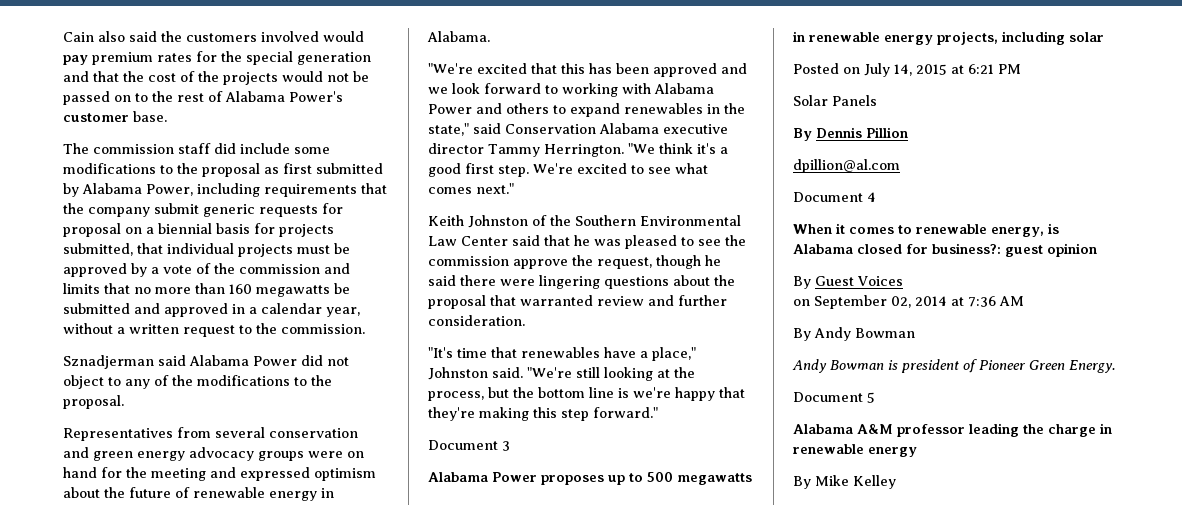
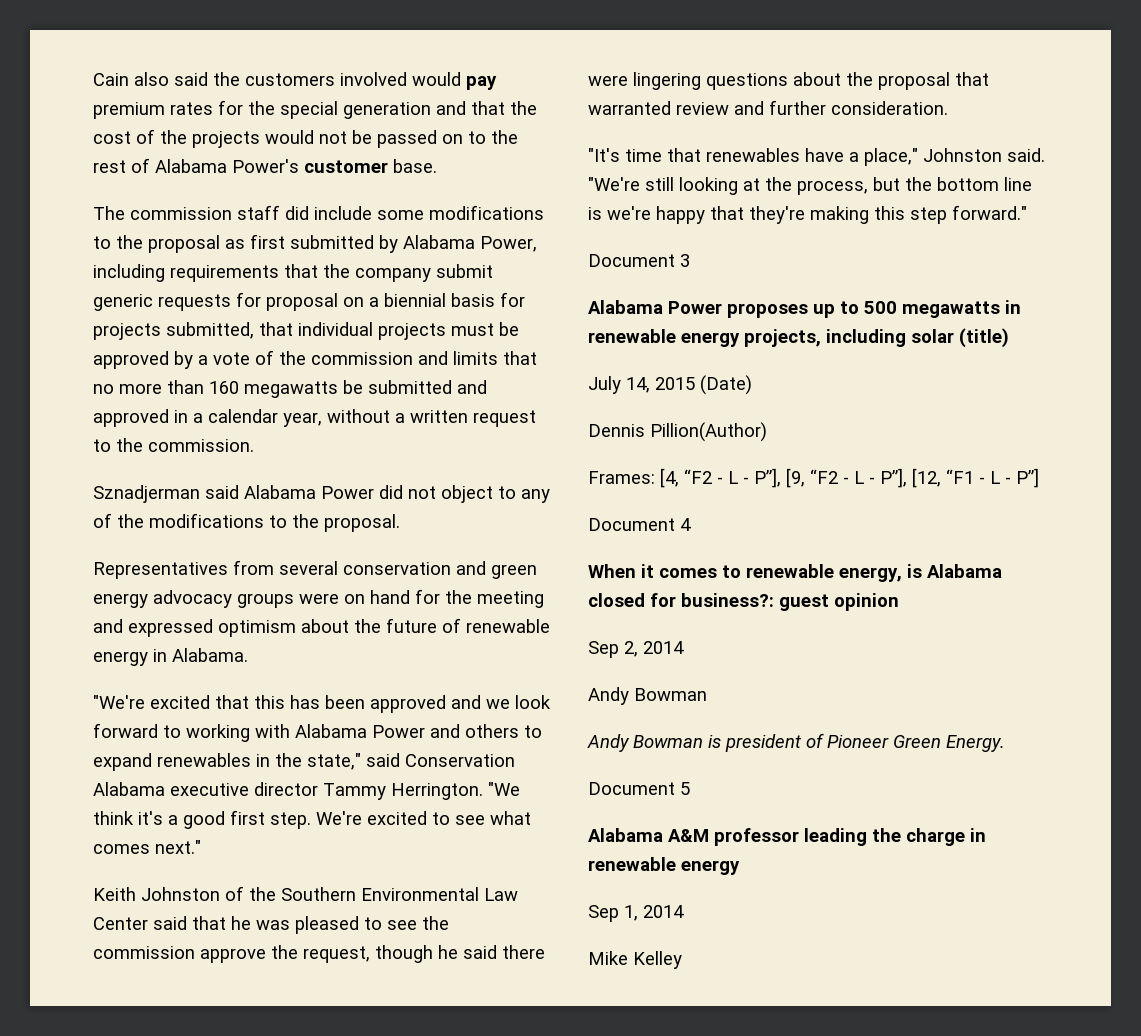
- Alabama Power proposes up to 500 megawatts in renewable energy projects, including solar
- Posted on July 14, 2015 at 6:21 PM
- Solar Panels
- By Dennis Pillion
- dpillion@al.com
+ Alabama Power proposes up to 500 megawatts in renewable energy projects, including solar (title)
+ July 14, 2015 (Date)
+ Dennis Pillion(Author)
+ Frames: [4, “F2 - L - P”], [9, “F2 - L - P”], [12, “F1 - L - P”]
- By Guest Voices
- on September 02, 2014 at 7:36 AM
- By Andy Bowman
+ Sep 2, 2014
+ Andy Bowman
- By Mike Kelley
+ Sep 1, 2014
+ Mike Kelley

